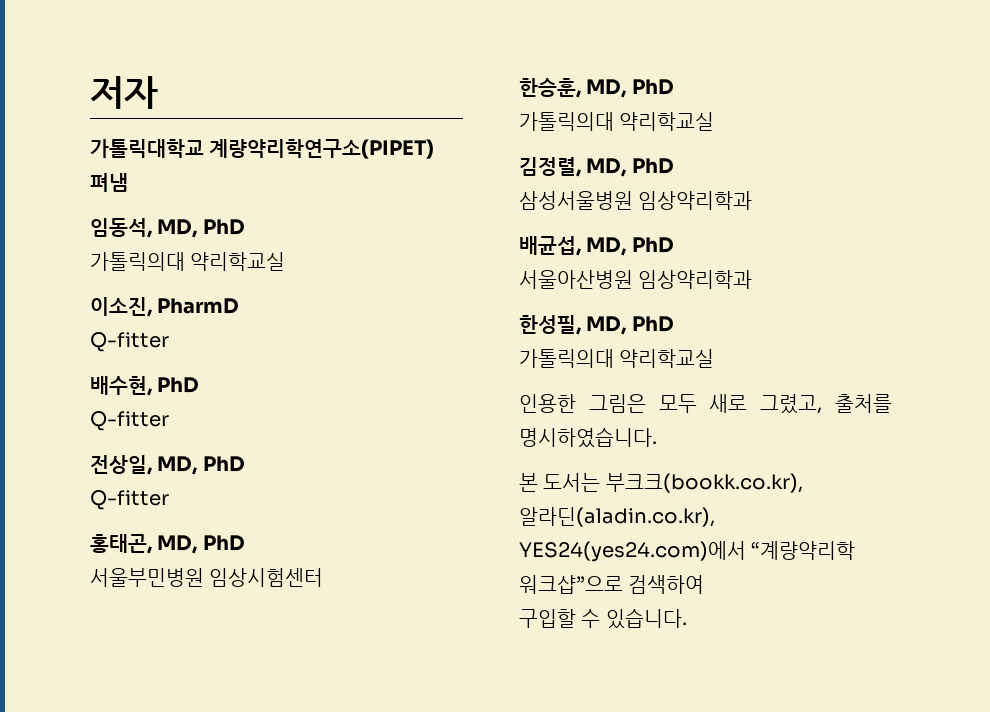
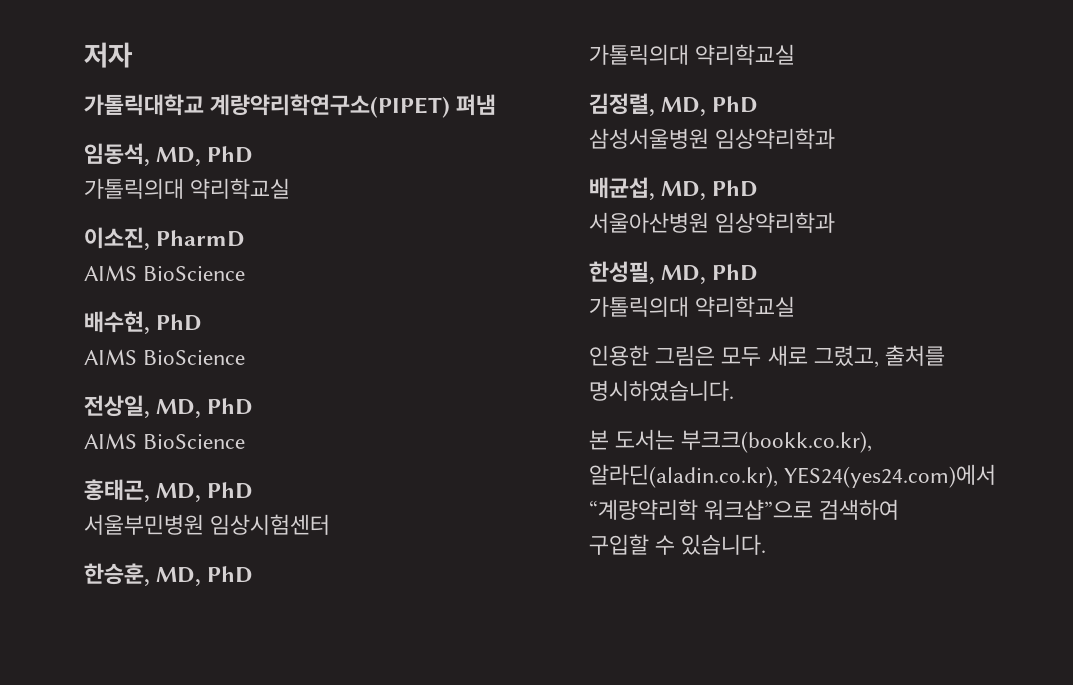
  이소진, PharmD
- Q-fitter
+ AIMS BioScience
  배수현, PhD
- Q-fitter
+ AIMS BioScience
  전상일, MD, PhD
- Q-fitter
+ AIMS BioScience

